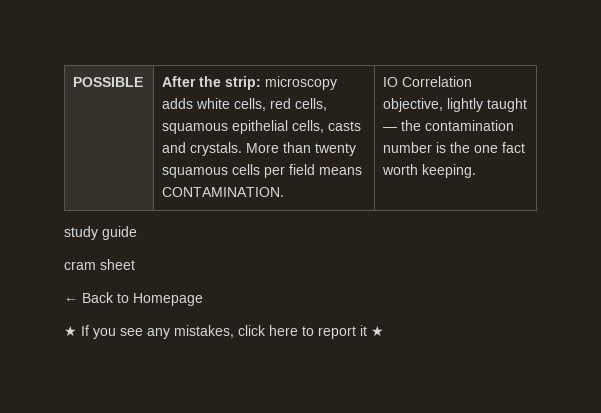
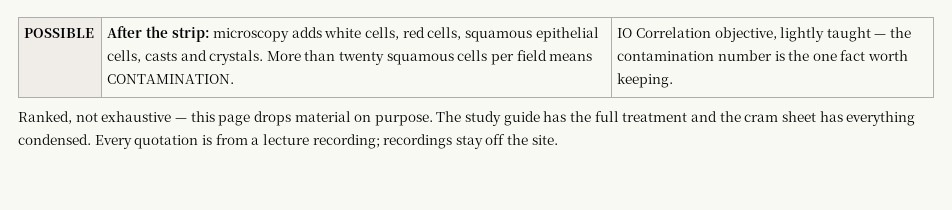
- study guide
- cram sheet
- ← Back to Homepage
- ★ If you see any mistakes, click here to report it ★
+ Ranked, not exhaustive — this page drops material on purpose. The study guide has the full treatment and the cram sheet has everything condensed. Every quotation is from a lecture recording; recordings stay off the site.

